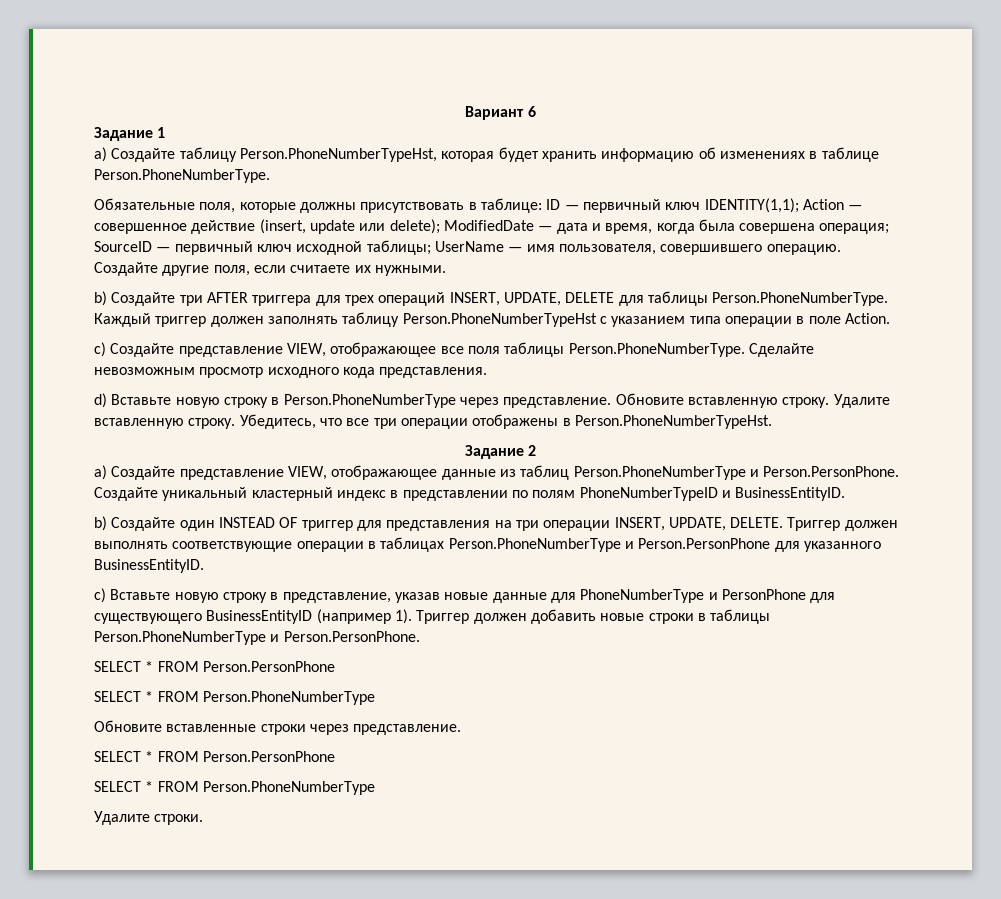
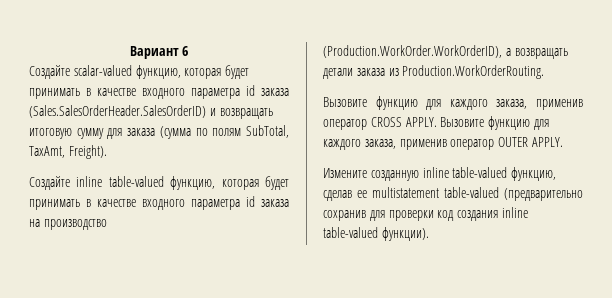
- Задание 1
- a) Создайте таблицу Person.PhoneNumberTypeHst, которая будет хранить информацию об изменениях в таблице Person.PhoneNumberType.
- Обязательные поля, которые должны присутствовать в таблице: ID — первичный ключ IDENTITY(1,1); Action — совершенное действие (insert, update или delete); ModifiedDate — дата и время, когда была совершена операция; SourceID — первичный ключ исходной таблицы; UserName — имя пользователя, совершившего операцию. Создайте другие поля, если считаете их нужными.
- b) Создайте три AFTER триггера для трех операций INSERT, UPDATE, DELETE для таблицы Person.PhoneNumberType. Каждый триггер должен заполнять таблицу Person.PhoneNumberTypeHst с указанием типа операции в поле Action.
- c) Создайте представление VIEW, отображающее все поля таблицы Person.PhoneNumberType. Сделайте невозможным просмотр исходного кода представления.
- d) Вставьте новую строку в Person.PhoneNumberType через представление. Обновите вставленную строку. Удалите вставленную строку. Убедитесь, что все три операции отображены в Person.PhoneNumberTypeHst.
- Задание 2
- a) Создайте представление VIEW, отображающее данные из таблиц Person.PhoneNumberType и Person.PersonPhone. Создайте уникальный кластерный индекс в представлении по полям PhoneNumberTypeID и BusinessEntityID.
- b) Создайте один INSTEAD OF триггер для представления на три операции INSERT, UPDATE, DELETE. Триггер должен выполнять соответствующие операции в таблицах Person.PhoneNumberType и Person.PersonPhone для указанного BusinessEntityID.
- c) Вставьте новую строку в представление, указав новые данные для PhoneNumberType и PersonPhone для существующего BusinessEntityID (например 1). Триггер должен добавить новые строки в таблицы Person.PhoneNumberType и Person.PersonPhone.
- SELECT * FROM Person.PersonPhone
- SELECT * FROM Person.PhoneNumberType
- Обновите вставленные строки через представление.
- SELECT * FROM Person.PersonPhone
- SELECT * FROM Person.PhoneNumberType
- Удалите строки.
+ Создайте scalar-valued функцию, которая будет принимать в качестве входного параметра id заказа (Sales.SalesOrderHeader.SalesOrderID) и возвращать итоговую сумму для заказа (сумма по полям SubTotal, TaxAmt, Freight).
+ Создайте inline table-valued функцию, которая будет принимать в качестве входного параметра id заказа на производство (Production.WorkOrder.WorkOrderID), а возвращать детали заказа из Production.WorkOrderRouting.
+ Вызовите функцию для каждого заказа, применив оператор CROSS APPLY. Вызовите функцию для каждого заказа, применив оператор OUTER APPLY.
+ Измените созданную inline table-valued функцию, сделав ее multistatement table-valued (предварительно сохранив для проверки код создания inline table-valued функции).

